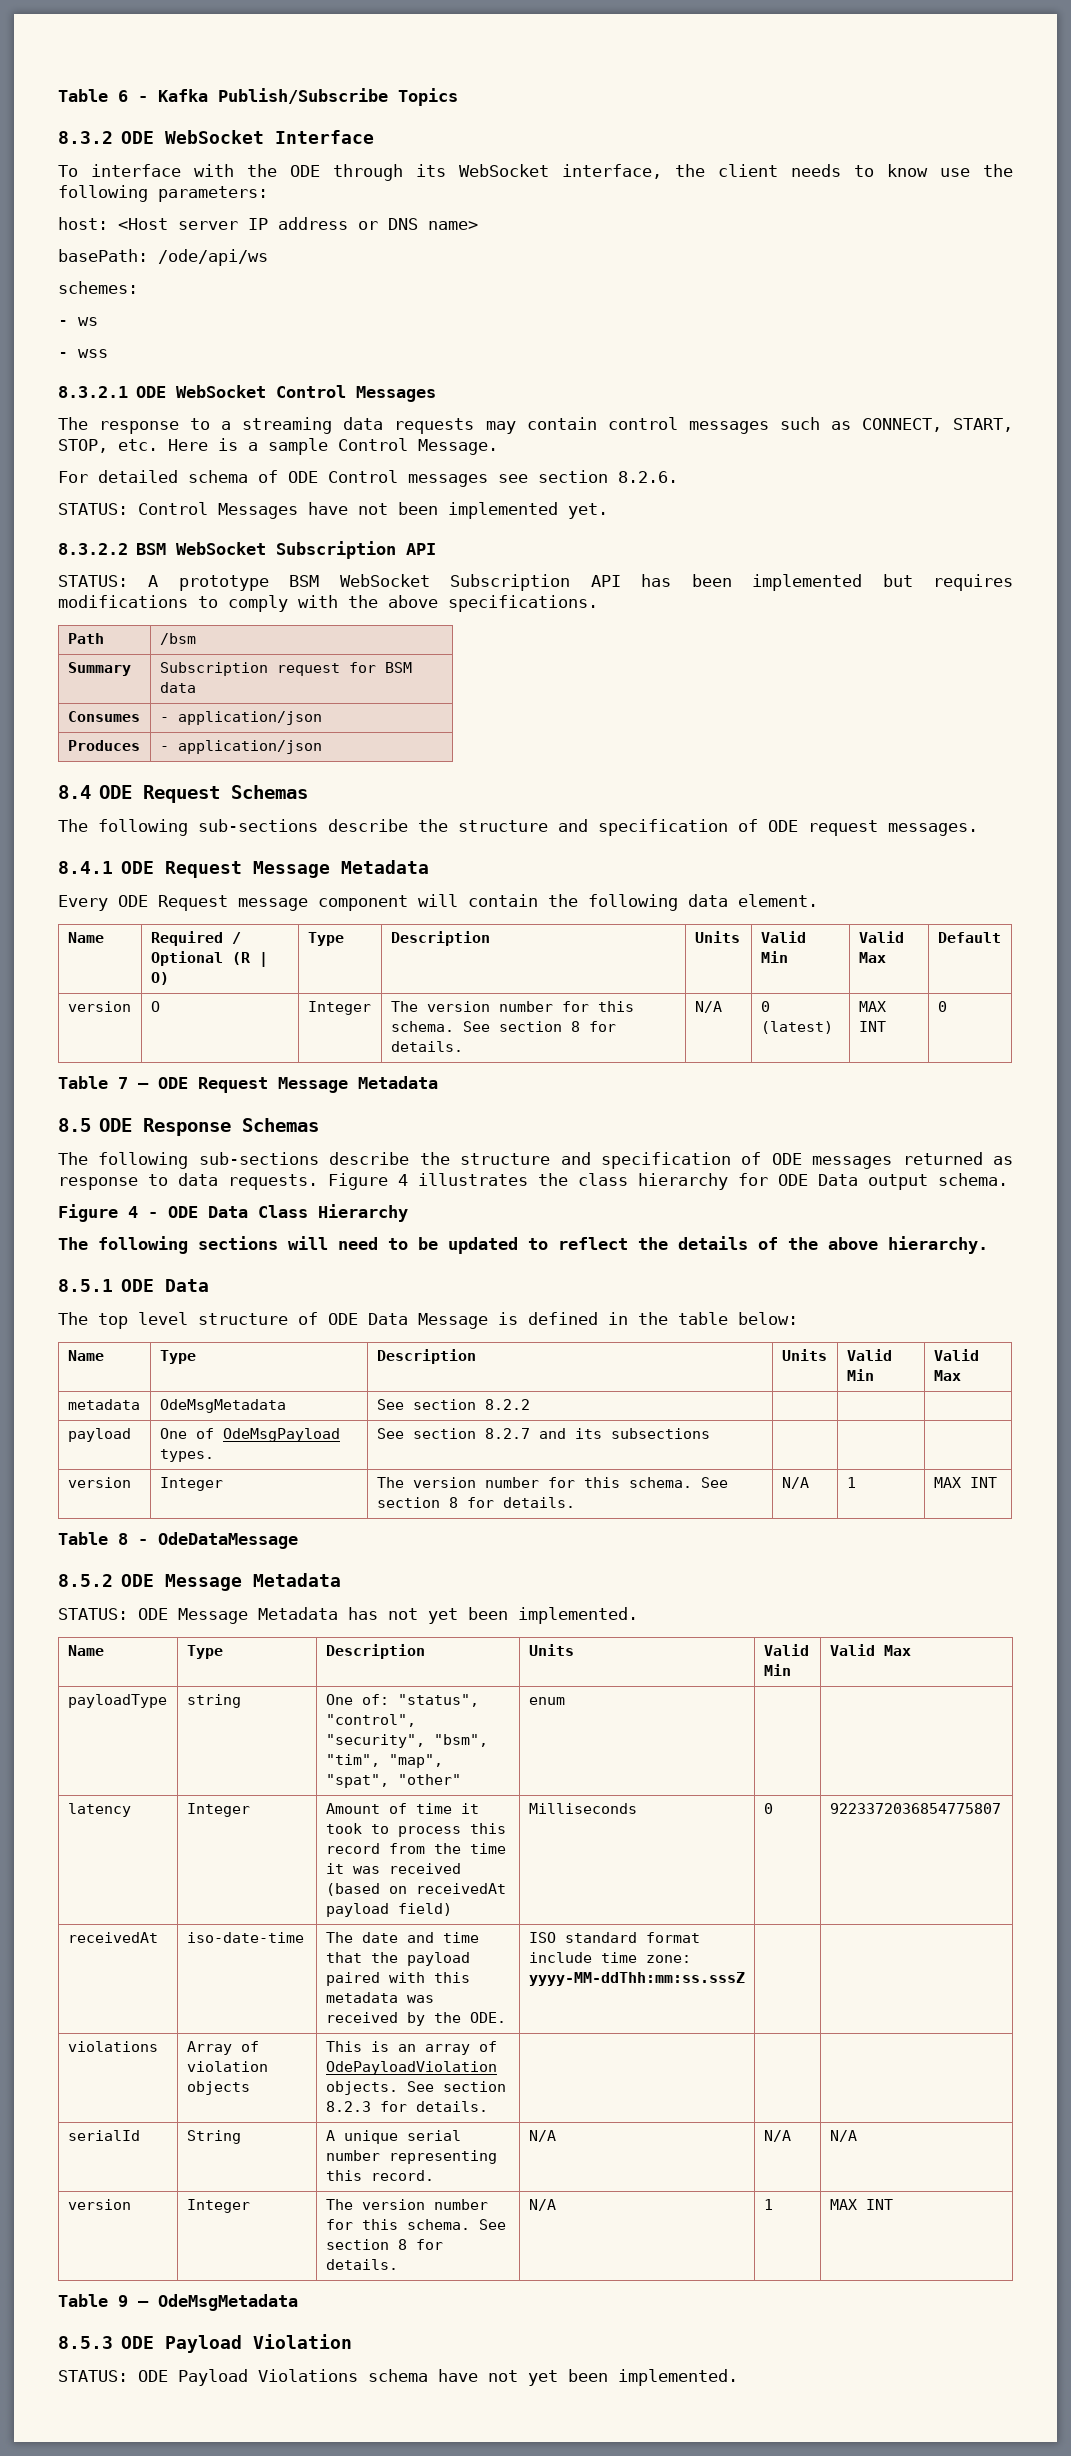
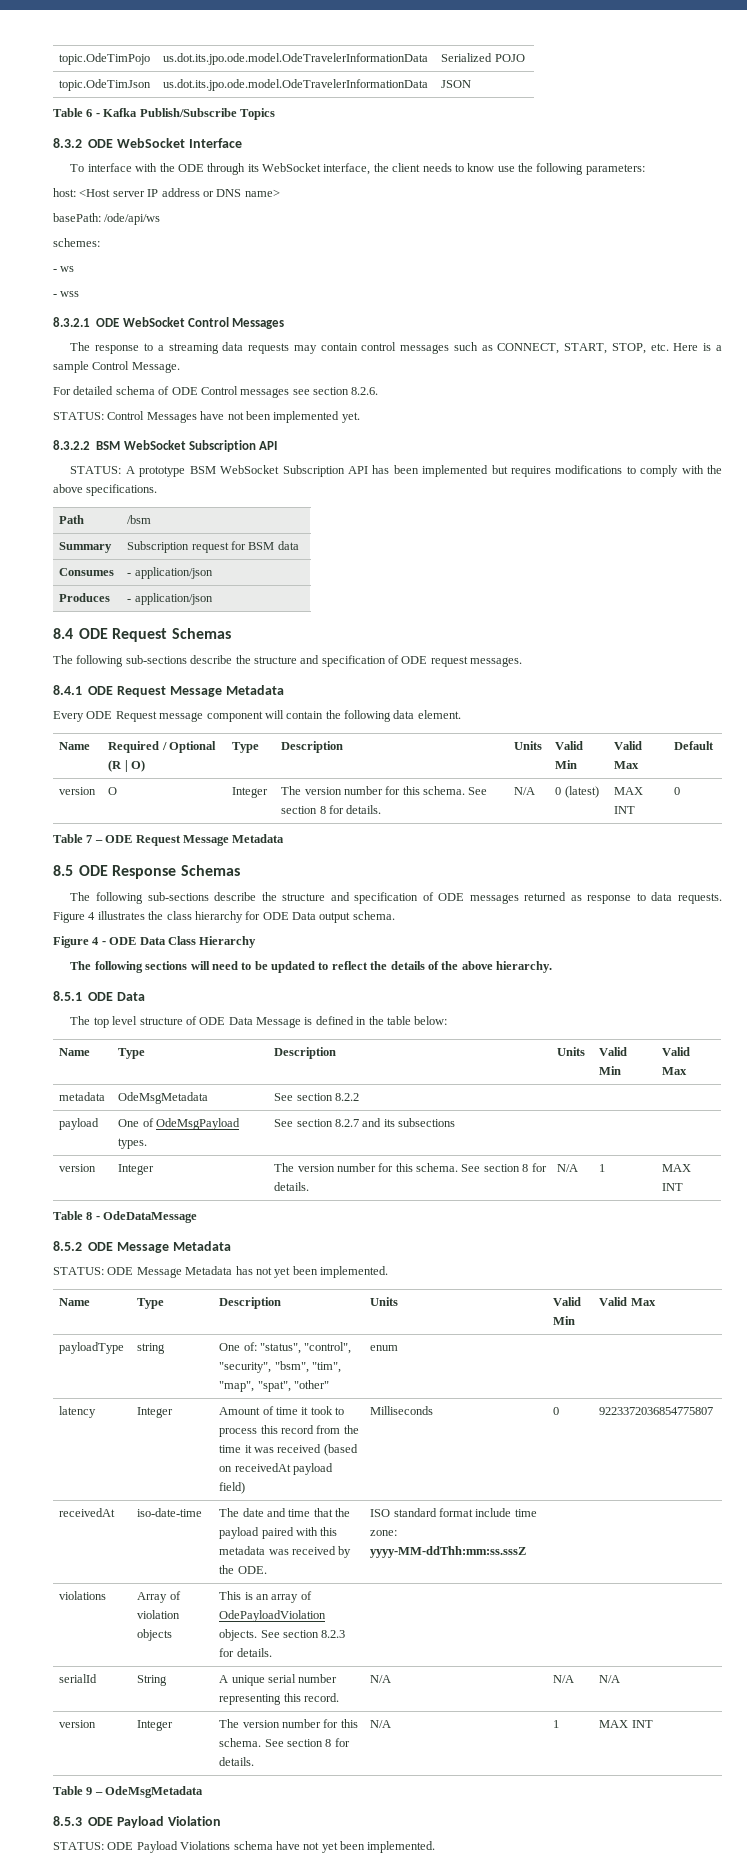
+ topic.OdeTimPojo | us.dot.its.jpo.ode.model.OdeTravelerInformationData | Serialized POJO
+ topic.OdeTimJson | us.dot.its.jpo.ode.model.OdeTravelerInformationData | JSON

